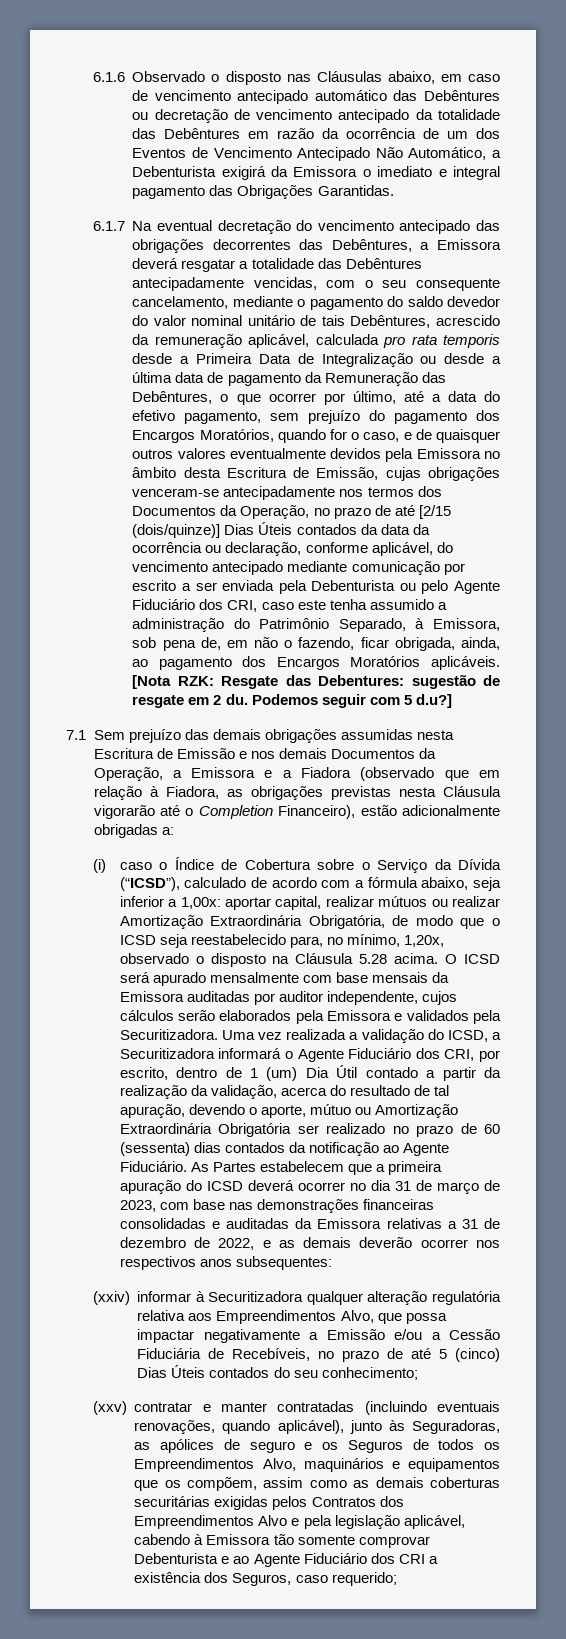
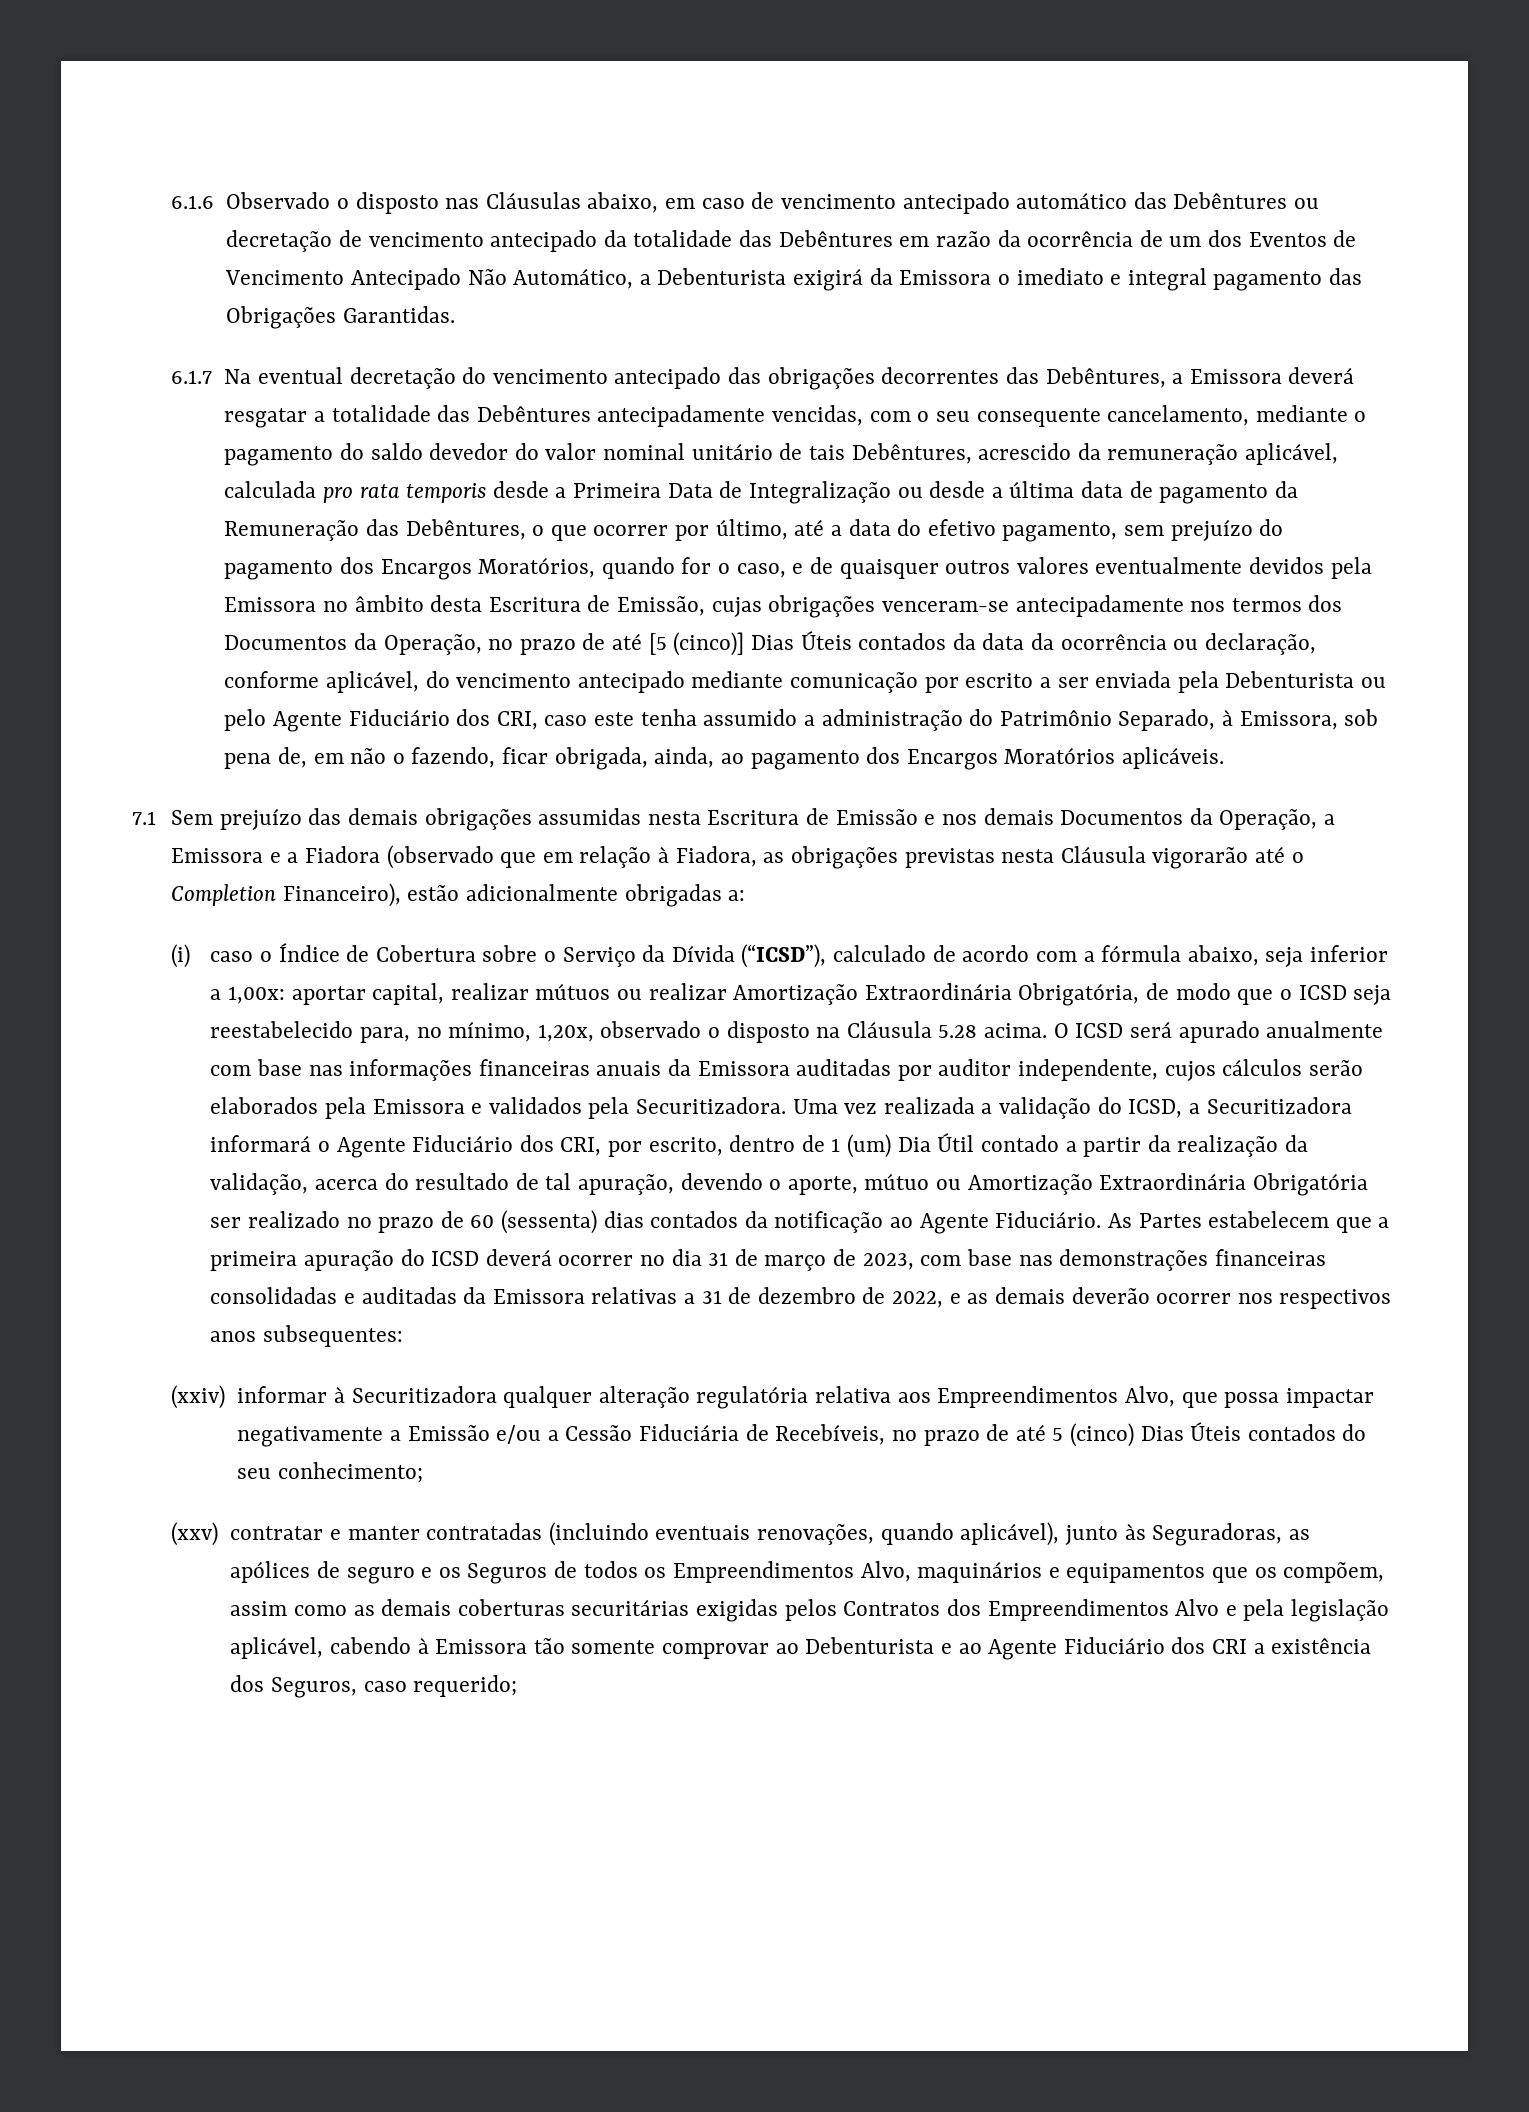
- 6.1.7 Na eventual decretação do vencimento antecipado das obrigações decorrentes das Debêntures, a Emissora deverá resgatar a totalidade das Debêntures antecipadamente vencidas, com o seu consequente cancelamento, mediante o pagamento do saldo devedor do valor nominal unitário de tais Debêntures, acrescido da remuneração aplicável, calculada pro rata temporis desde a Primeira Data de Integralização ou desde a última data de pagamento da Remuneração das Debêntures, o que ocorrer por último, até a data do efetivo pagamento, sem prejuízo do pagamento dos Encargos Moratórios, quando for o caso, e de quaisquer outros valores eventualmente devidos pela Emissora no âmbito desta Escritura de Emissão, cujas obrigações venceram-se antecipadamente nos termos dos Documentos da Operação, no prazo de até [2/15 (dois/quinze)] Dias Úteis contados da data da ocorrência ou declaração, conforme aplicável, do vencimento antecipado mediante comunicação por escrito a ser enviada pela Debenturista ou pelo Agente Fiduciário dos CRI, caso este tenha assumido a administração do Patrimônio Separado, à Emissora, sob pena de, em não o fazendo, ficar obrigada, ainda, ao pagamento dos Encargos Moratórios aplicáveis. [Nota RZK: Resgate das Debentures: sugestão de resgate em 2 du. Podemos seguir com 5 d.u?]
+ 6.1.7 Na eventual decretação do vencimento antecipado das obrigações decorrentes das Debêntures, a Emissora deverá resgatar a totalidade das Debêntures antecipadamente vencidas, com o seu consequente cancelamento, mediante o pagamento do saldo devedor do valor nominal unitário de tais Debêntures, acrescido da remuneração aplicável, calculada pro rata temporis desde a Primeira Data de Integralização ou desde a última data de pagamento da Remuneração das Debêntures, o que ocorrer por último, até a data do efetivo pagamento, sem prejuízo do pagamento dos Encargos Moratórios, quando for o caso, e de quaisquer outros valores eventualmente devidos pela Emissora no âmbito desta Escritura de Emissão, cujas obrigações venceram-se antecipadamente nos termos dos Documentos da Operação, no prazo de até [5 (cinco)] Dias Úteis contados da data da ocorrência ou declaração, conforme aplicável, do vencimento antecipado mediante comunicação por escrito a ser enviada pela Debenturista ou pelo Agente Fiduciário dos CRI, caso este tenha assumido a administração do Patrimônio Separado, à Emissora, sob pena de, em não o fazendo, ficar obrigada, ainda, ao pagamento dos Encargos Moratórios aplicáveis.
- O ICSD será apurado mensalmente com base mensais da Emissora auditadas por auditor independente, cujos cálculos serão elaborados pela Emissora e validados pela Securitizadora.
+ O ICSD será apurado anualmente com base nas informações financeiras anuais da Emissora auditadas por auditor independente, cujos cálculos serão elaborados pela Emissora e validados pela Securitizadora.
- (xxv) contratar e manter contratadas (incluindo eventuais renovações, quando aplicável), junto às Seguradoras, as apólices de seguro e os Seguros de todos os Empreendimentos Alvo, maquinários e equipamentos que os compõem, assim como as demais coberturas securitárias exigidas pelos Contratos dos Empreendimentos Alvo e pela legislação aplicável, cabendo à Emissora tão somente comprovar Debenturista e ao Agente Fiduciário dos CRI a existência dos Seguros, caso requerido;
+ (xxv) contratar e manter contratadas (incluindo eventuais renovações, quando aplicável), junto às Seguradoras, as apólices de seguro e os Seguros de todos os Empreendimentos Alvo, maquinários e equipamentos que os compõem, assim como as demais coberturas securitárias exigidas pelos Contratos dos Empreendimentos Alvo e pela legislação aplicável, cabendo à Emissora tão somente comprovar ao Debenturista e ao Agente Fiduciário dos CRI a existência dos Seguros, caso requerido;

